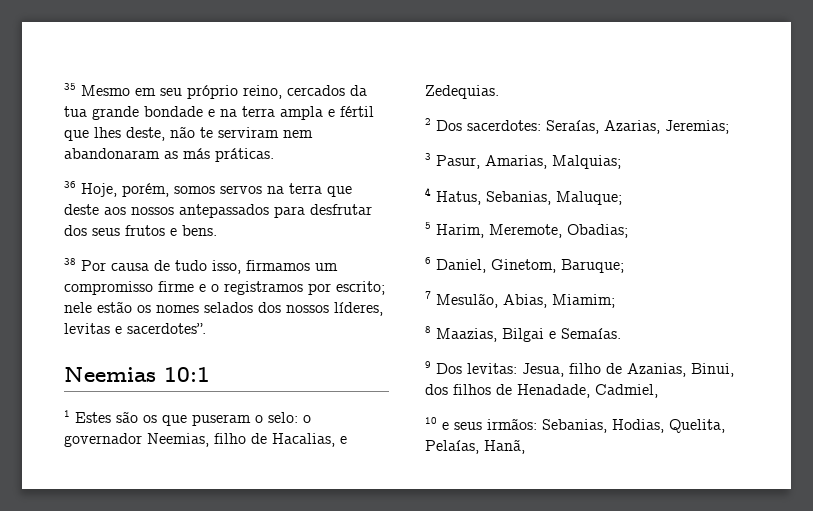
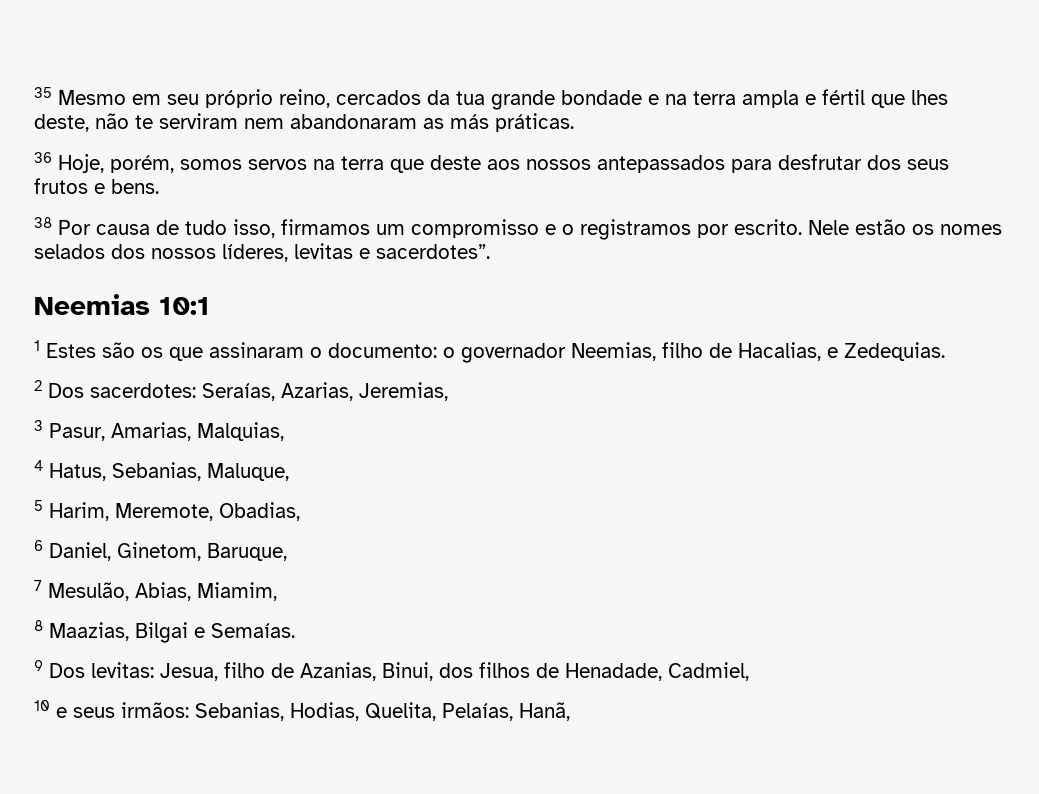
- 38 Por causa de tudo isso, firmamos um compromisso firme e o registramos por escrito; nele estão os nomes selados dos nossos líderes, levitas e sacerdotes”.
+ 38 Por causa de tudo isso, firmamos um compromisso e o registramos por escrito. Nele estão os nomes selados dos nossos líderes, levitas e sacerdotes”.
- 1 Estes são os que puseram o selo: o governador Neemias, filho de Hacalias, e Zedequias.
+ 1 Estes são os que assinaram o documento: o governador Neemias, filho de Hacalias, e Zedequias.
- 2 Dos sacerdotes: Seraías, Azarias, Jeremias;
+ 2 Dos sacerdotes: Seraías, Azarias, Jeremias,
- 3 Pasur, Amarias, Malquias;
+ 3 Pasur, Amarias, Malquias,
- 4 Hatus, Sebanias, Maluque;
+ 4 Hatus, Sebanias, Maluque,
- 5 Harim, Meremote, Obadias;
+ 5 Harim, Meremote, Obadias,
- 6 Daniel, Ginetom, Baruque;
+ 6 Daniel, Ginetom, Baruque,
- 7 Mesulão, Abias, Miamim;
+ 7 Mesulão, Abias, Miamim,

